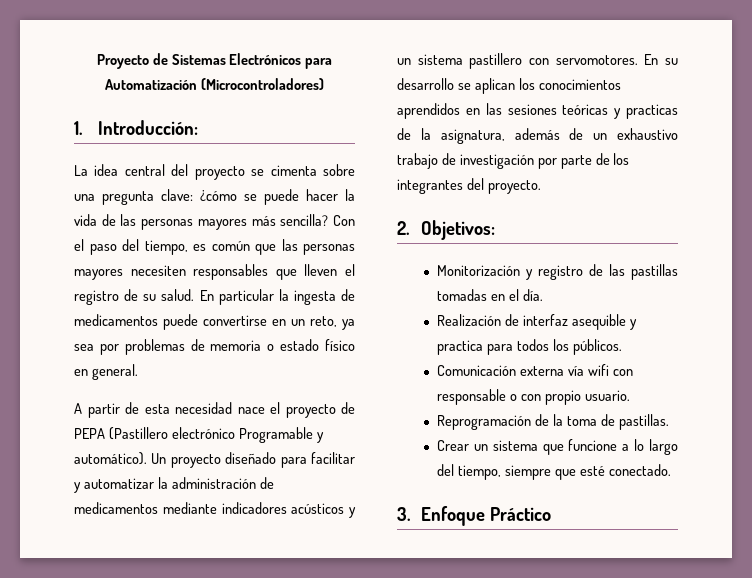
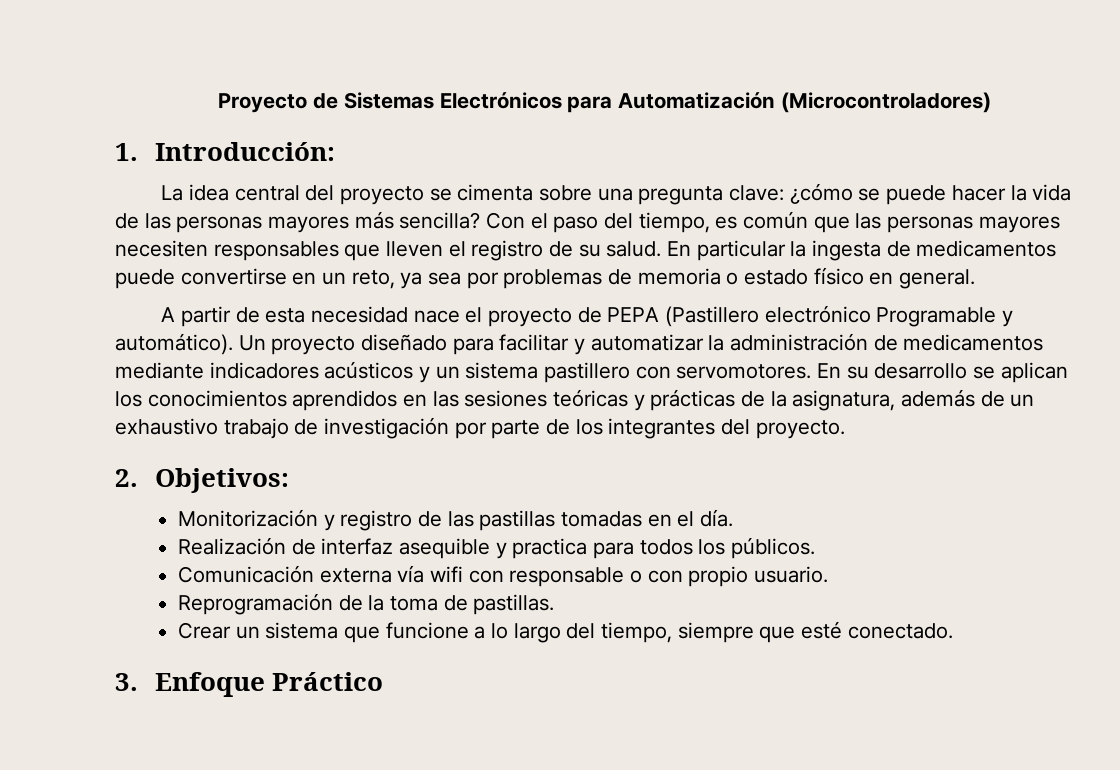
- En su desarrollo se aplican los conocimientos aprendidos en las sesiones teóricas y practicas de la asignatura, además de un exhaustivo trabajo de investigación por parte de los integrantes del proyecto.
+ En su desarrollo se aplican los conocimientos aprendidos en las sesiones teóricas y prácticas de la asignatura, además de un exhaustivo trabajo de investigación por parte de los integrantes del proyecto.

